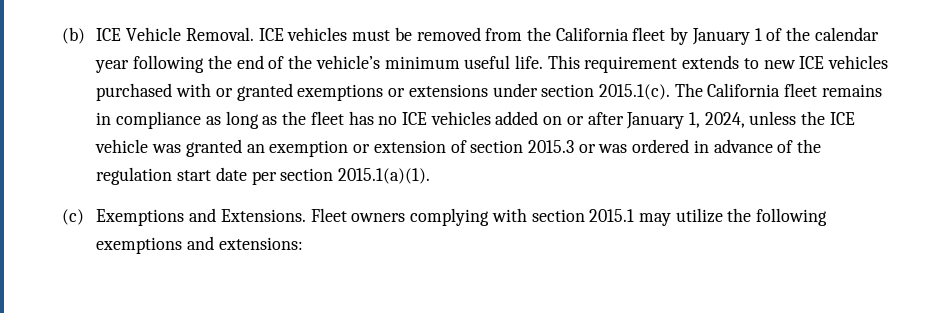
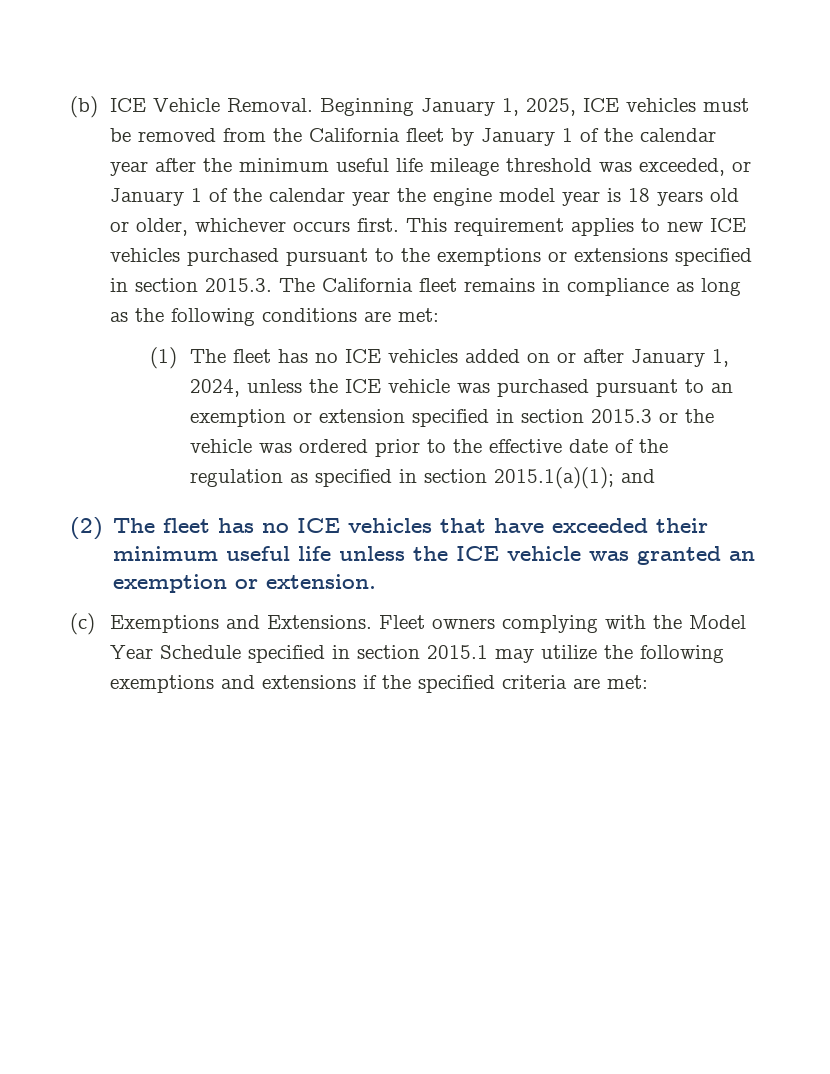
- ICE vehicles must be removed from the California fleet by January 1 of the calendar year following the end of the vehicle’s minimum useful life.
+ Beginning January 1, 2025, ICE vehicles must be removed from the California fleet by January 1 of the calendar year after the minimum useful life mileage threshold was exceeded, or January 1 of the calendar year the engine model year is 18 years old or older, whichever occurs first.
- This requirement extends to new ICE vehicles purchased with or granted exemptions or extensions under section 2015.1(c). The California fleet remains in compliance as long as the fleet has no ICE vehicles added on or after January 1, 2024, unless the ICE vehicle was granted an exemption or extension of section 2015.3 or was ordered in advance of the regulation start date per section 2015.1(a)(1).
+ This requirement applies to new ICE vehicles purchased pursuant to the exemptions or extensions specified in section 2015.3. The California fleet remains in compliance as long as the following conditions are met:
+ (1) The fleet has no ICE vehicles added on or after January 1, 2024, unless the ICE vehicle was purchased pursuant to an exemption or extension specified in section 2015.3 or the vehicle was ordered prior to the effective date of the regulation as specified in section 2015.1(a)(1); and
+ (2) The fleet has no ICE vehicles that have exceeded their minimum useful life unless the ICE vehicle was granted an exemption or extension.
- Fleet owners complying with section 2015.1 may utilize the following exemptions and extensions:
+ Fleet owners complying with the Model Year Schedule specified in section 2015.1 may utilize the following exemptions and extensions if the specified criteria are met:

